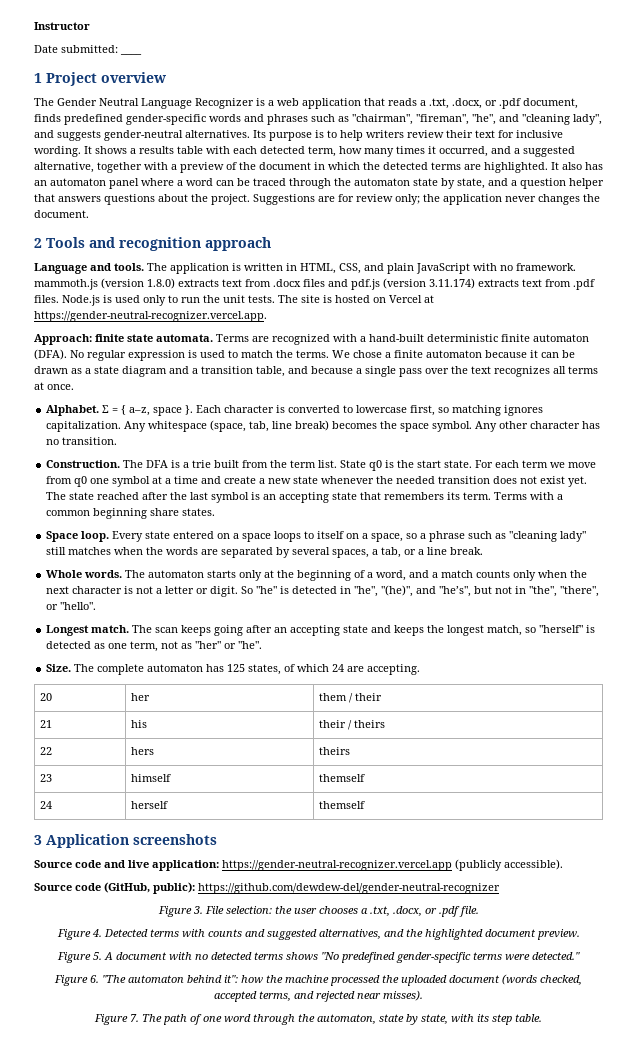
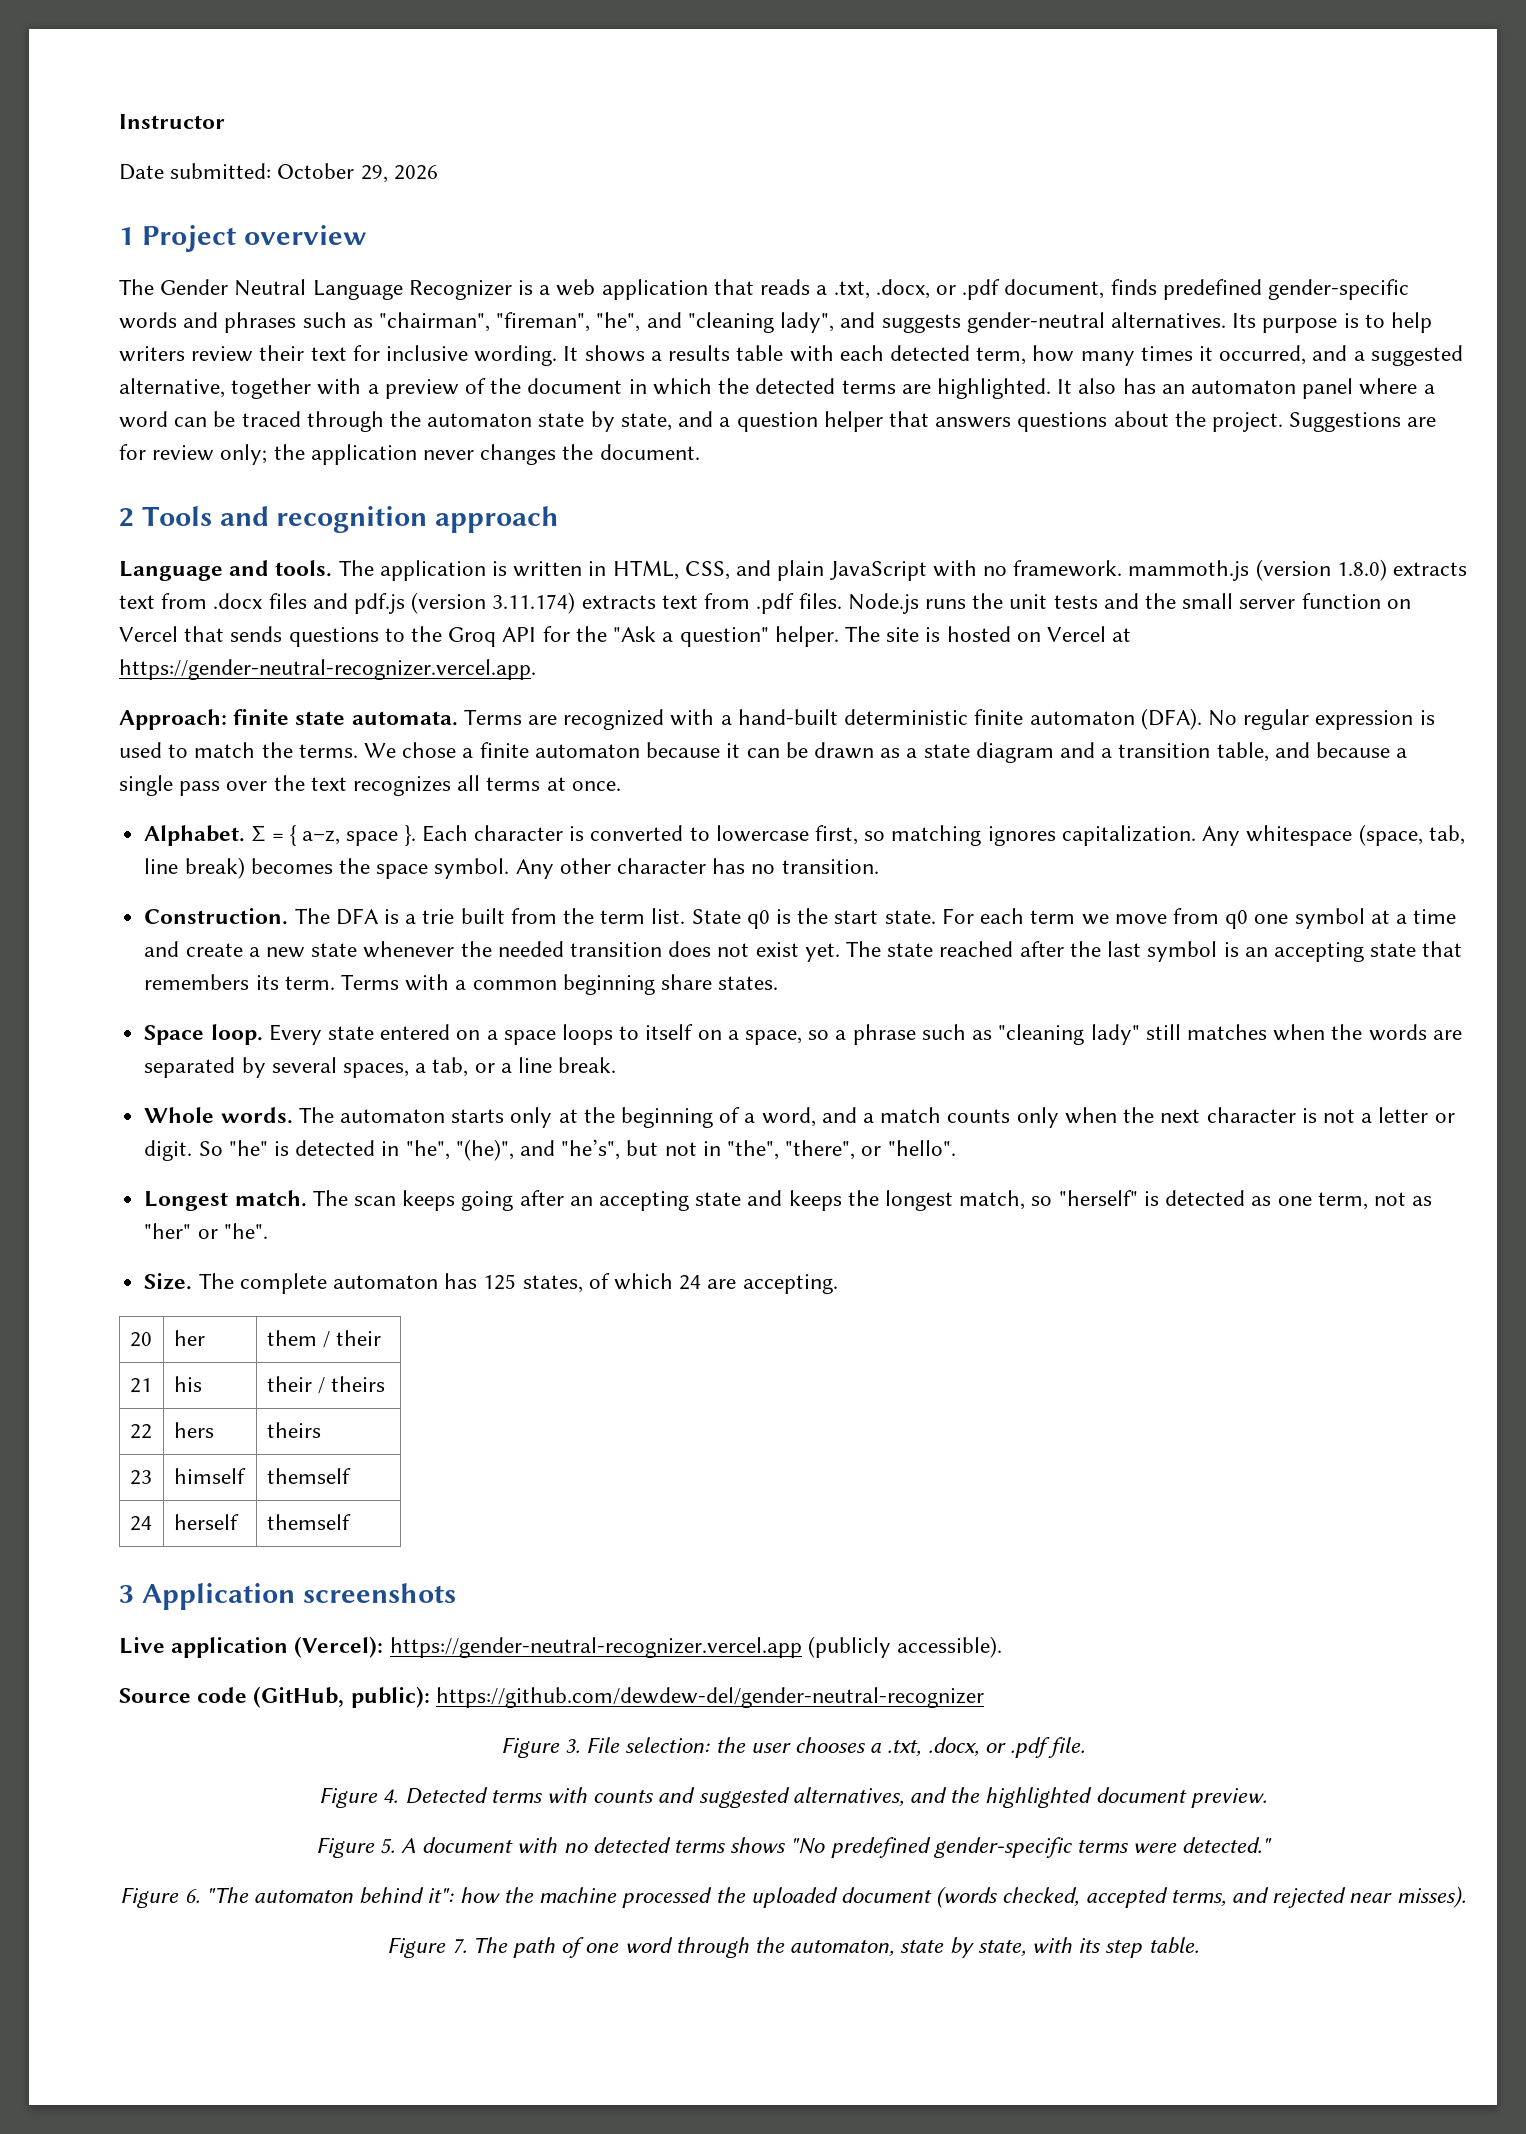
- Date submitted: ____
+ Date submitted: October 29, 2026
- Node.js is used only to run the unit tests.
+ Node.js runs the unit tests and the small server function on Vercel that sends questions to the Groq API for the "Ask a question" helper.
- Source code and live application: https://gender-neutral-recognizer.vercel.app (publicly accessible).
+ Live application (Vercel): https://gender-neutral-recognizer.vercel.app (publicly accessible).

